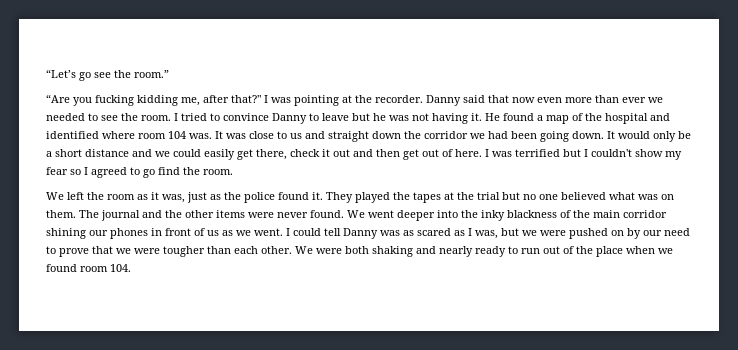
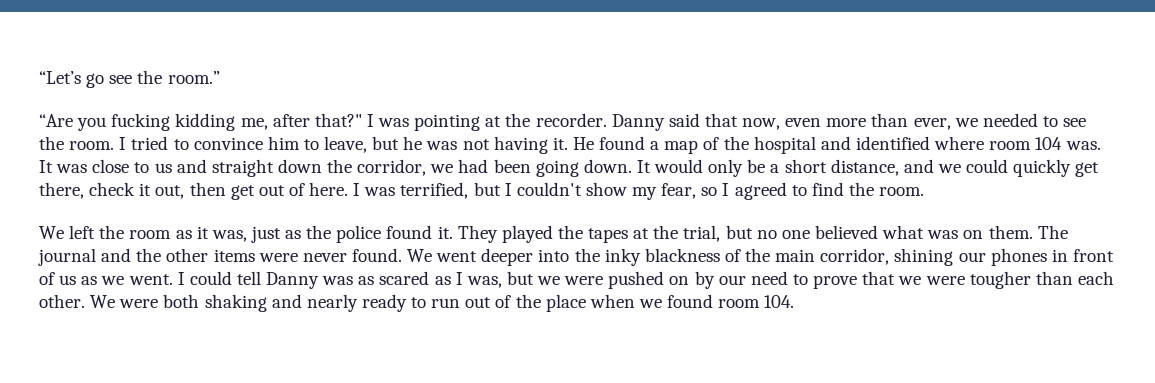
- Danny said that now even more than ever we needed to see the room.
+ Danny said that now, even more than ever, we needed to see the room.
- I tried to convince Danny to leave but he was not having it.
+ I tried to convince him to leave, but he was not having it.
- It was close to us and straight down the corridor we had been going down.
+ It was close to us and straight down the corridor, we had been going down.
- It would only be a short distance and we could easily get there, check it out and then get out of here.
+ It would only be a short distance, and we could quickly get there, check it out, then get out of here.
- I was terrified but I couldn't show my fear so I agreed to go find the room.
+ I was terrified, but I couldn't show my fear, so I agreed to find the room.
- They played the tapes at the trial but no one believed what was on them.
+ They played the tapes at the trial, but no one believed what was on them.
- We went deeper into the inky blackness of the main corridor shining our phones in front of us as we went.
+ We went deeper into the inky blackness of the main corridor, shining our phones in front of us as we went.

